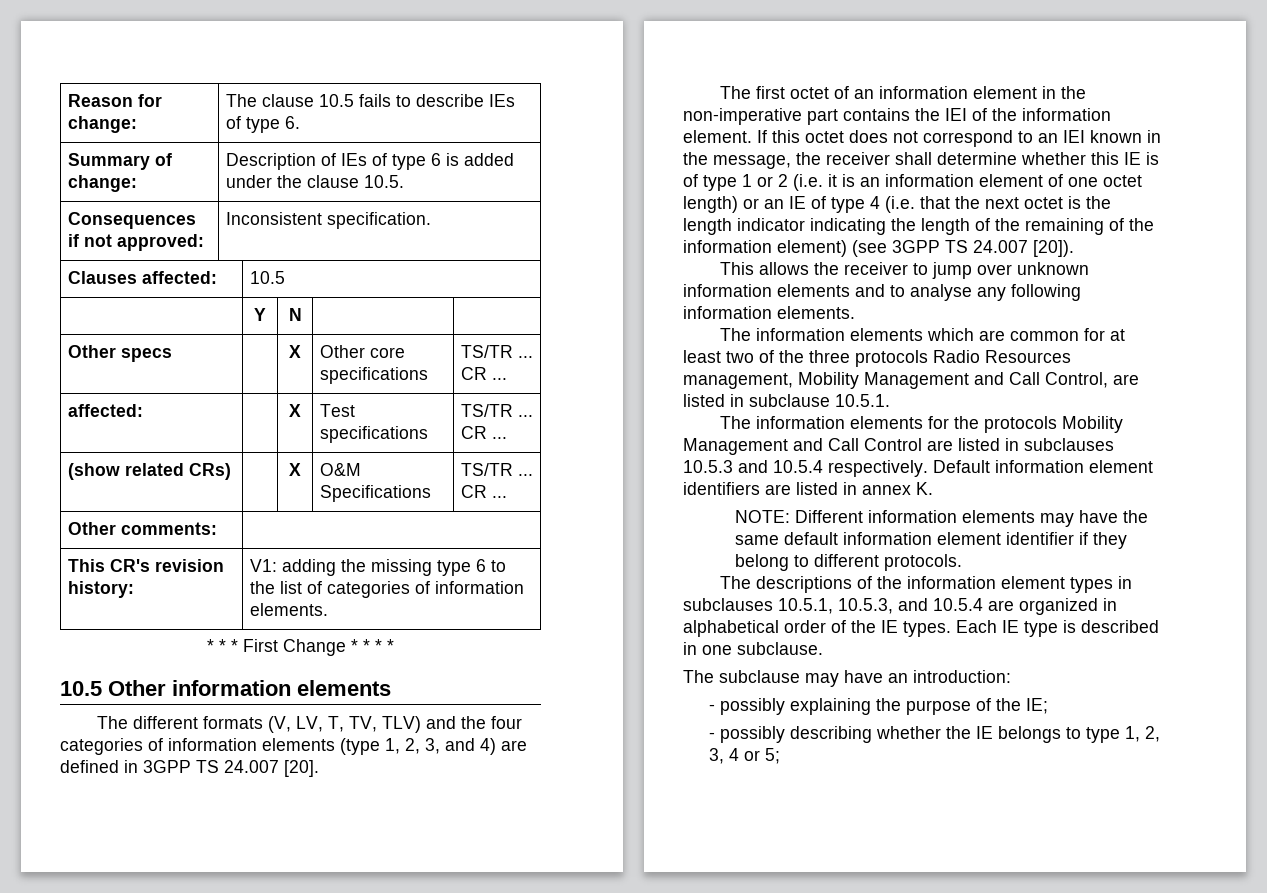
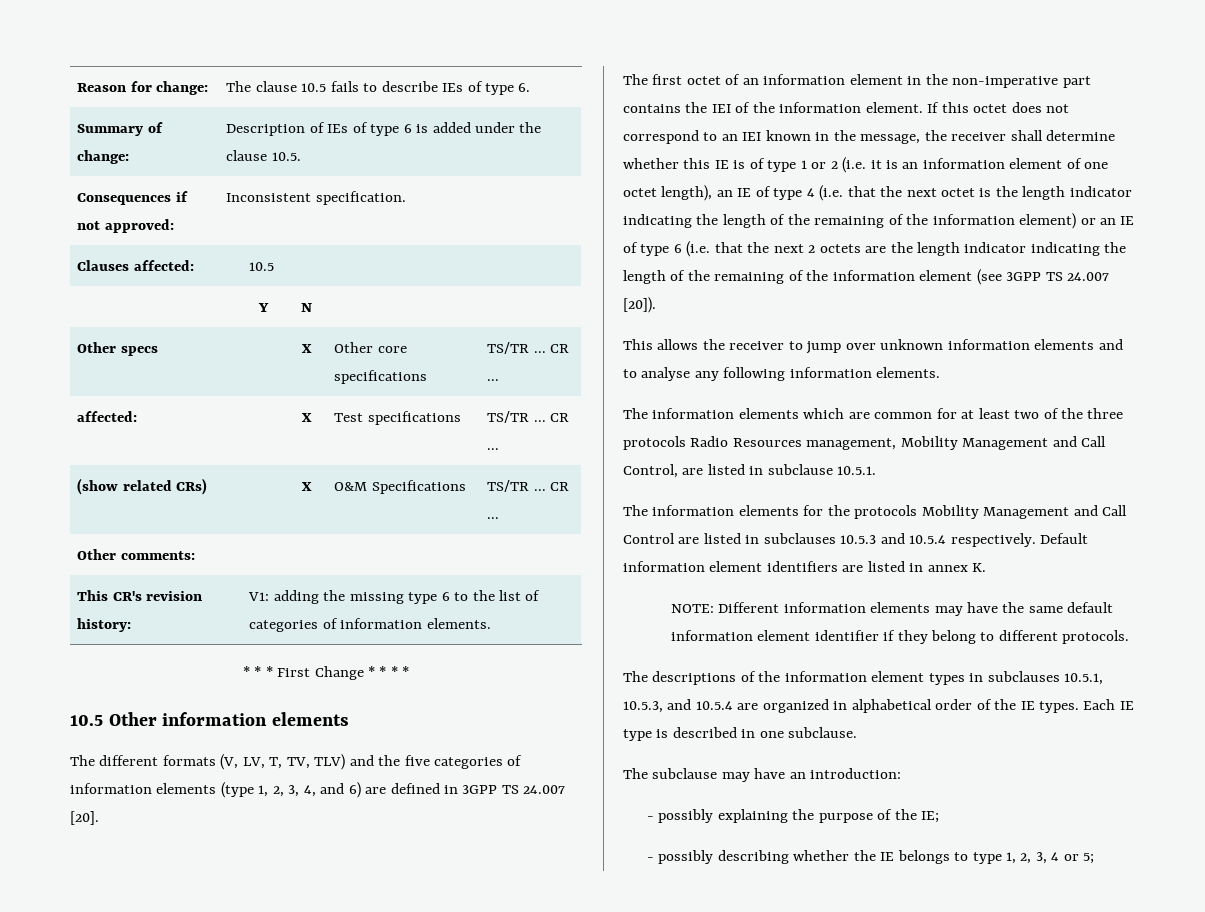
- The different formats (V, LV, T, TV, TLV) and the four categories of information elements (type 1, 2, 3, and 4) are defined in 3GPP TS 24.007 [20].
+ The different formats (V, LV, T, TV, TLV) and the five categories of information elements (type 1, 2, 3, 4, and 6) are defined in 3GPP TS 24.007 [20].
- If this octet does not correspond to an IEI known in the message, the receiver shall determine whether this IE is of type 1 or 2 (i.e. it is an information element of one octet length) or an IE of type 4 (i.e. that the next octet is the length indicator indicating the length of the remaining of the information element) (see 3GPP TS 24.007 [20]).
+ If this octet does not correspond to an IEI known in the message, the receiver shall determine whether this IE is of type 1 or 2 (i.e. it is an information element of one octet length), an IE of type 4 (i.e. that the next octet is the length indicator indicating the length of the remaining of the information element) or an IE of type 6 (i.e. that the next 2 octets are the length indicator indicating the length of the remaining of the information element (see 3GPP TS 24.007 [20]).

